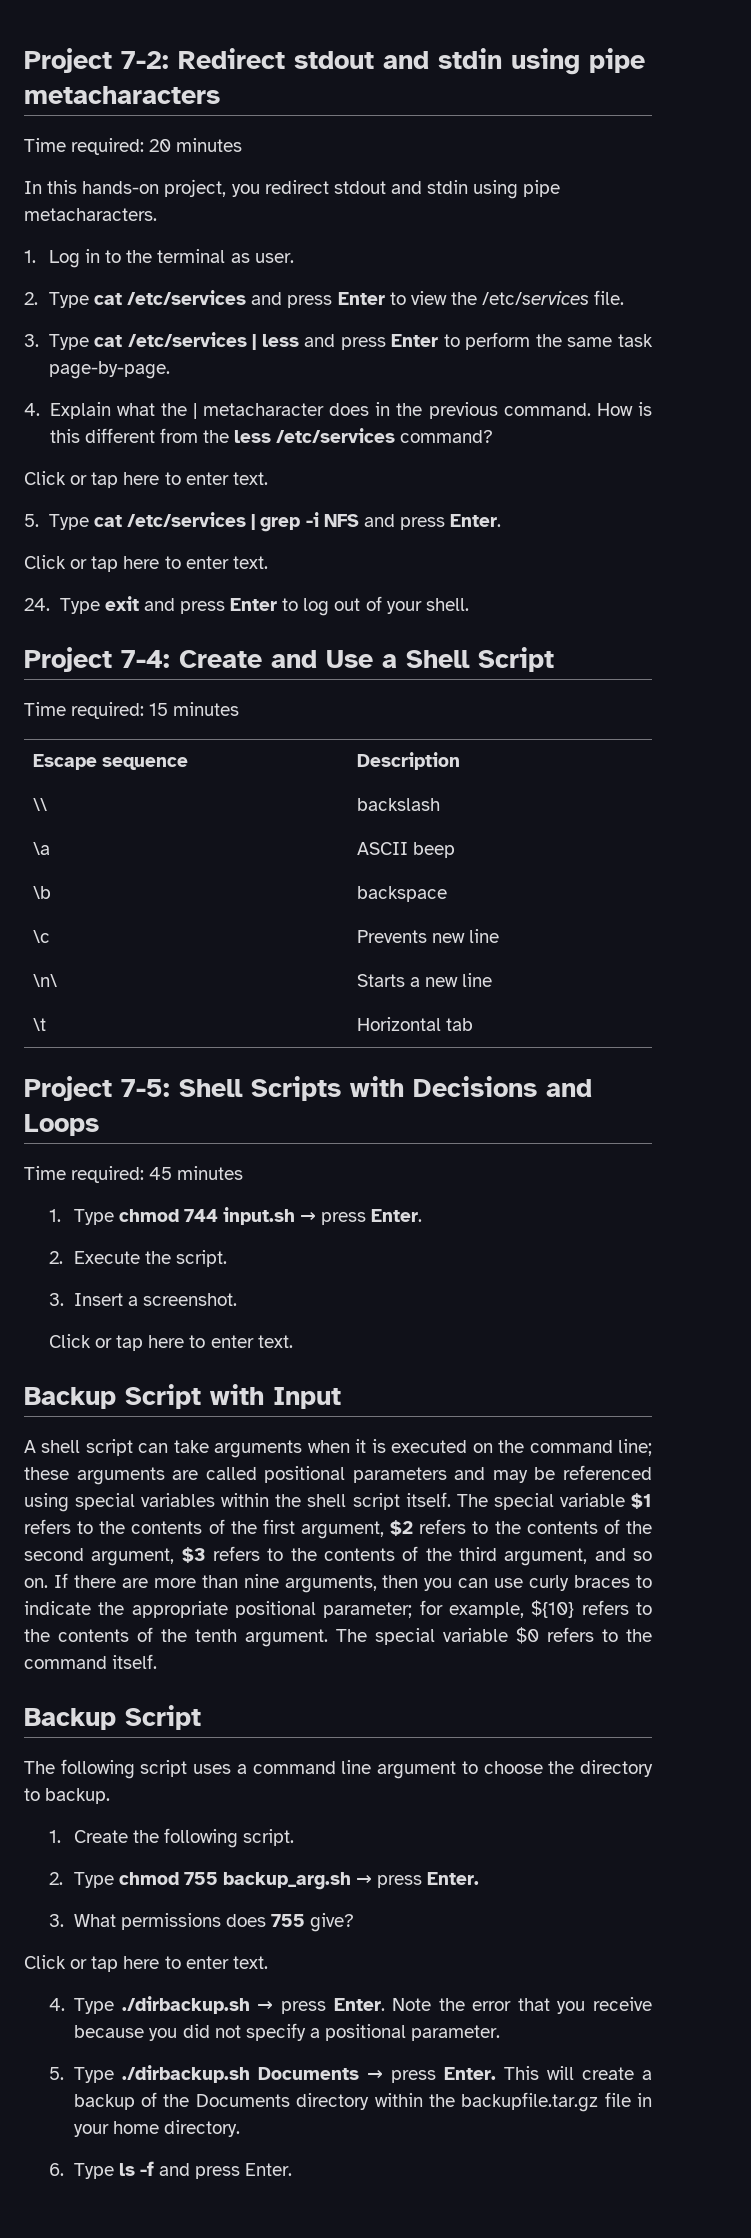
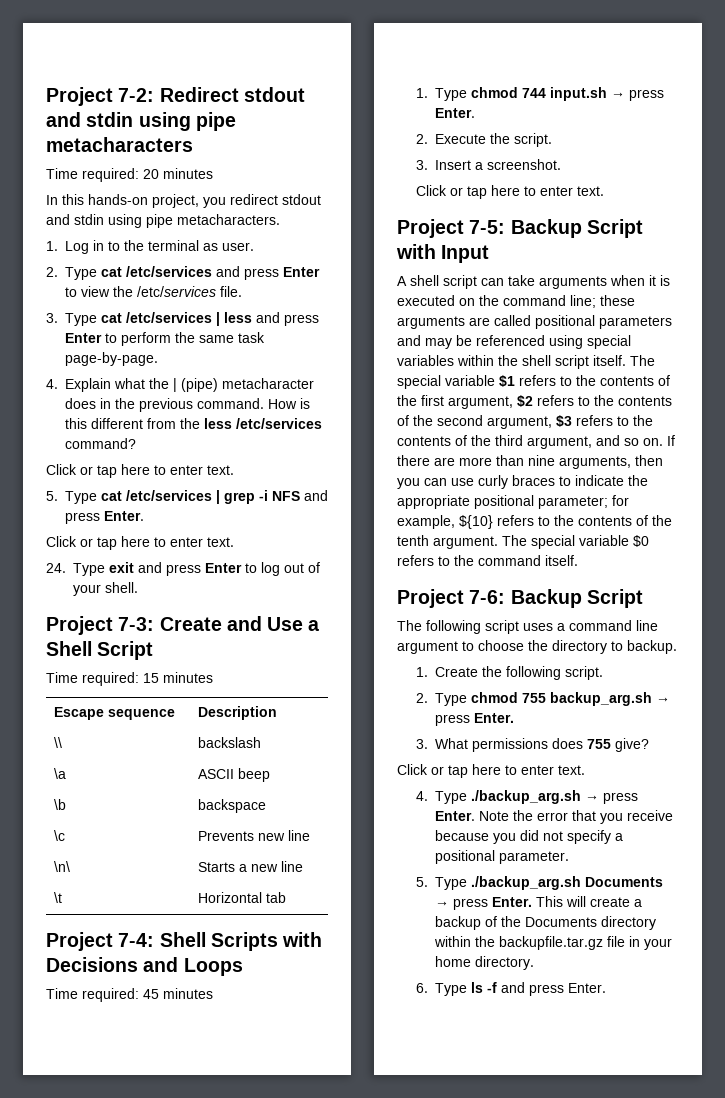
- 4. Explain what the | metacharacter does in the previous command.
+ 4. Explain what the | (pipe) metacharacter does in the previous command.
- Project 7-4: Create and Use a Shell Script
+ Project 7-3: Create and Use a Shell Script
- Project 7-5: Shell Scripts with Decisions and Loops
+ Project 7-4: Shell Scripts with Decisions and Loops
- Backup Script with Input
+ Project 7-5: Backup Script with Input
  The special variable $0 refers to the command itself.
- Backup Script
+ Project 7-6: Backup Script
- 4. Type ./dirbackup.sh → press Enter.
+ 4. Type ./backup_arg.sh → press Enter.
- 5. Type ./dirbackup.sh Documents → press Enter.
+ 5. Type ./backup_arg.sh Documents → press Enter.

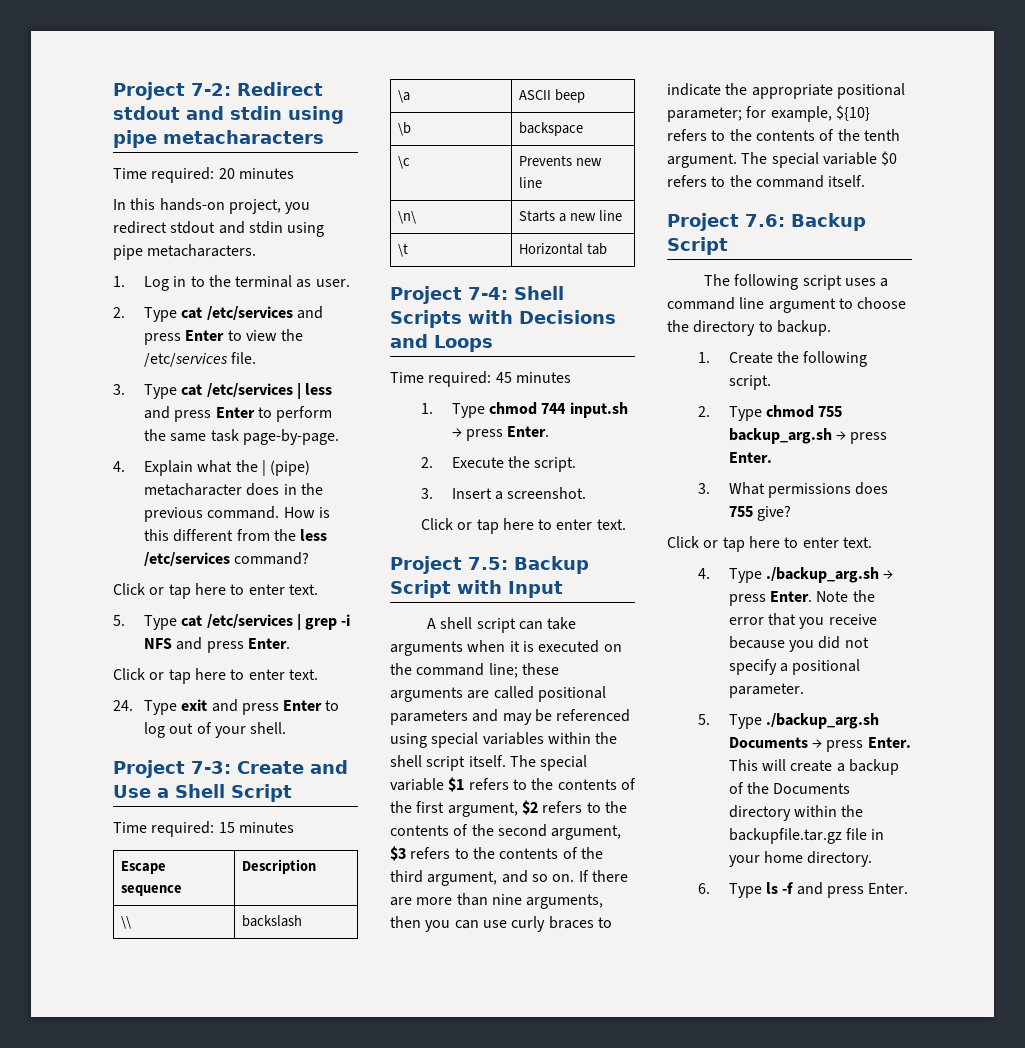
- Project 7-5: Backup Script with Input
+ Project 7.5: Backup Script with Input
- Project 7-6: Backup Script
+ Project 7.6: Backup Script

